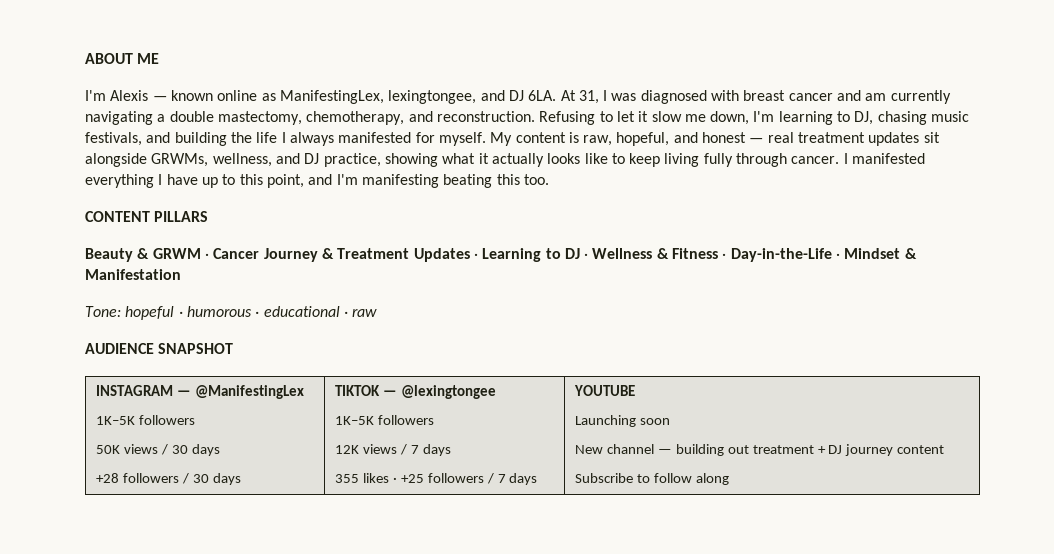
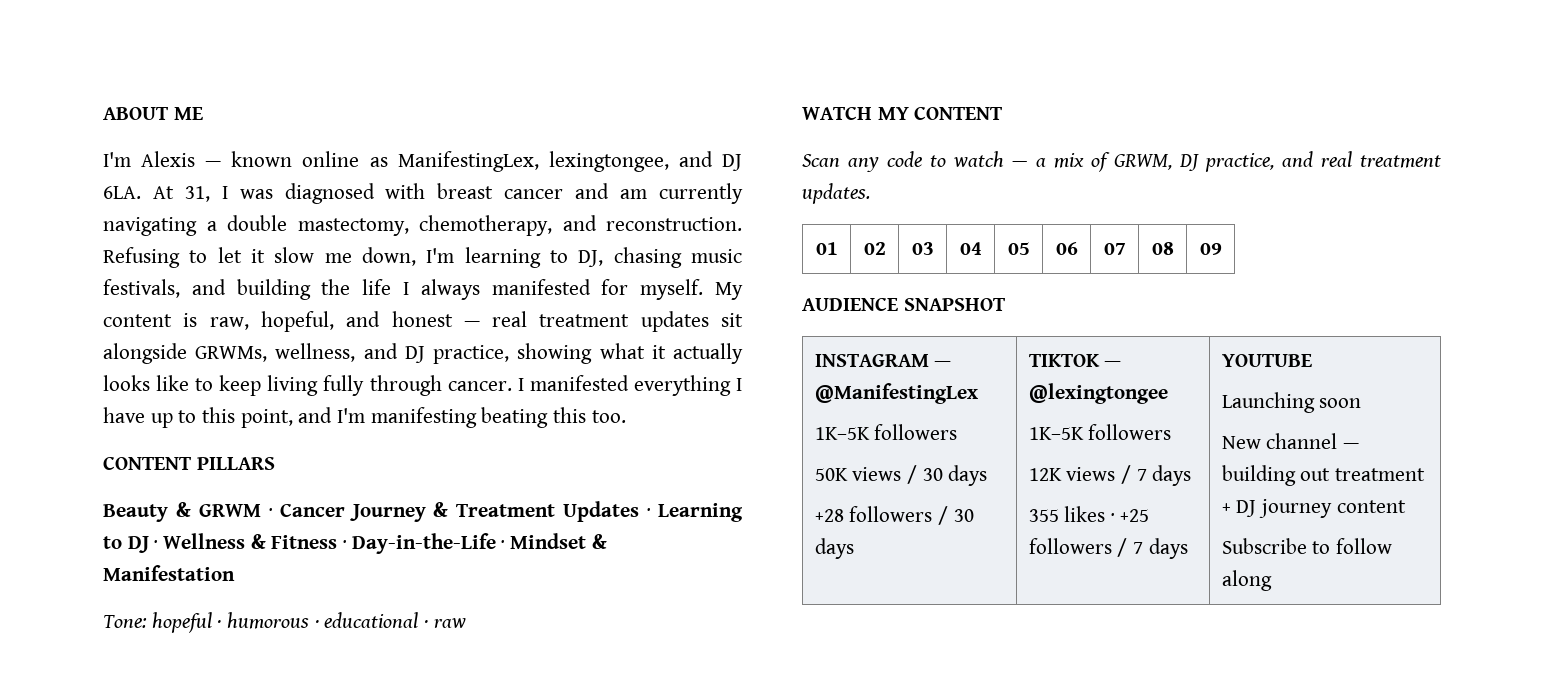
+ WATCH MY CONTENT
+ Scan any code to watch — a mix of GRWM, DJ practice, and real treatment updates.
+ 01 | 02 | 03 | 04 | 05 | 06 | 07 | 08 | 09

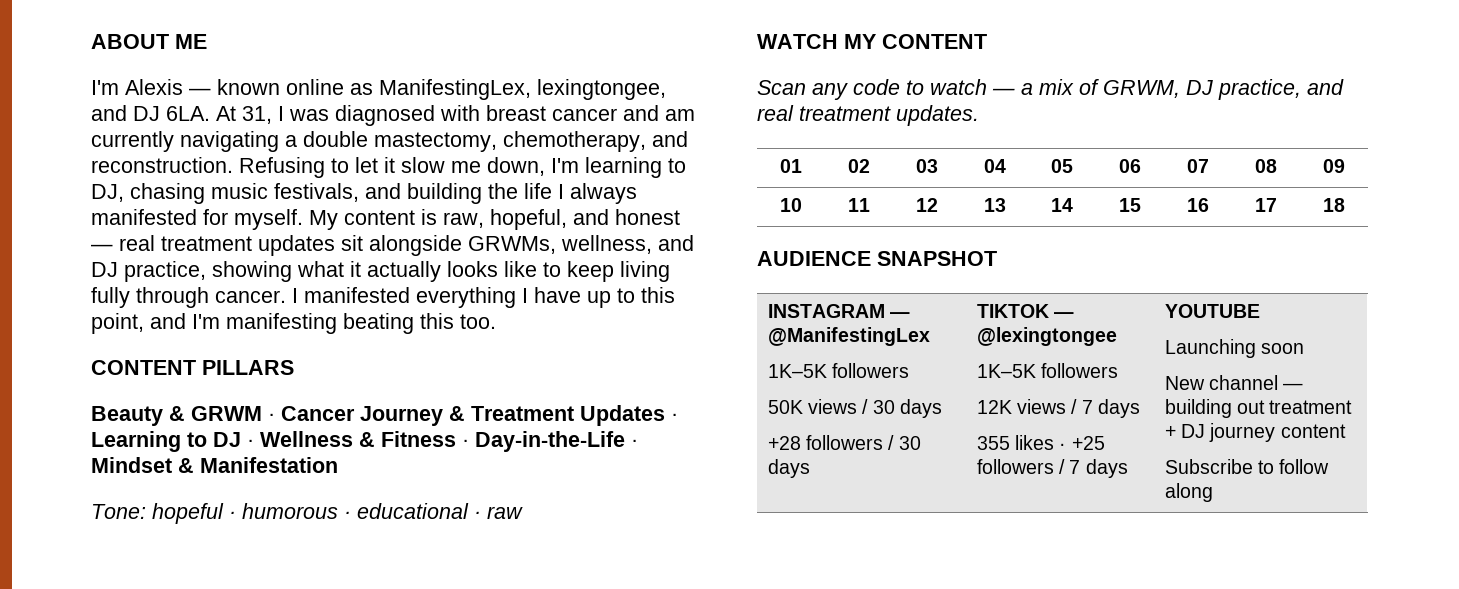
+ 10 | 11 | 12 | 13 | 14 | 15 | 16 | 17 | 18

